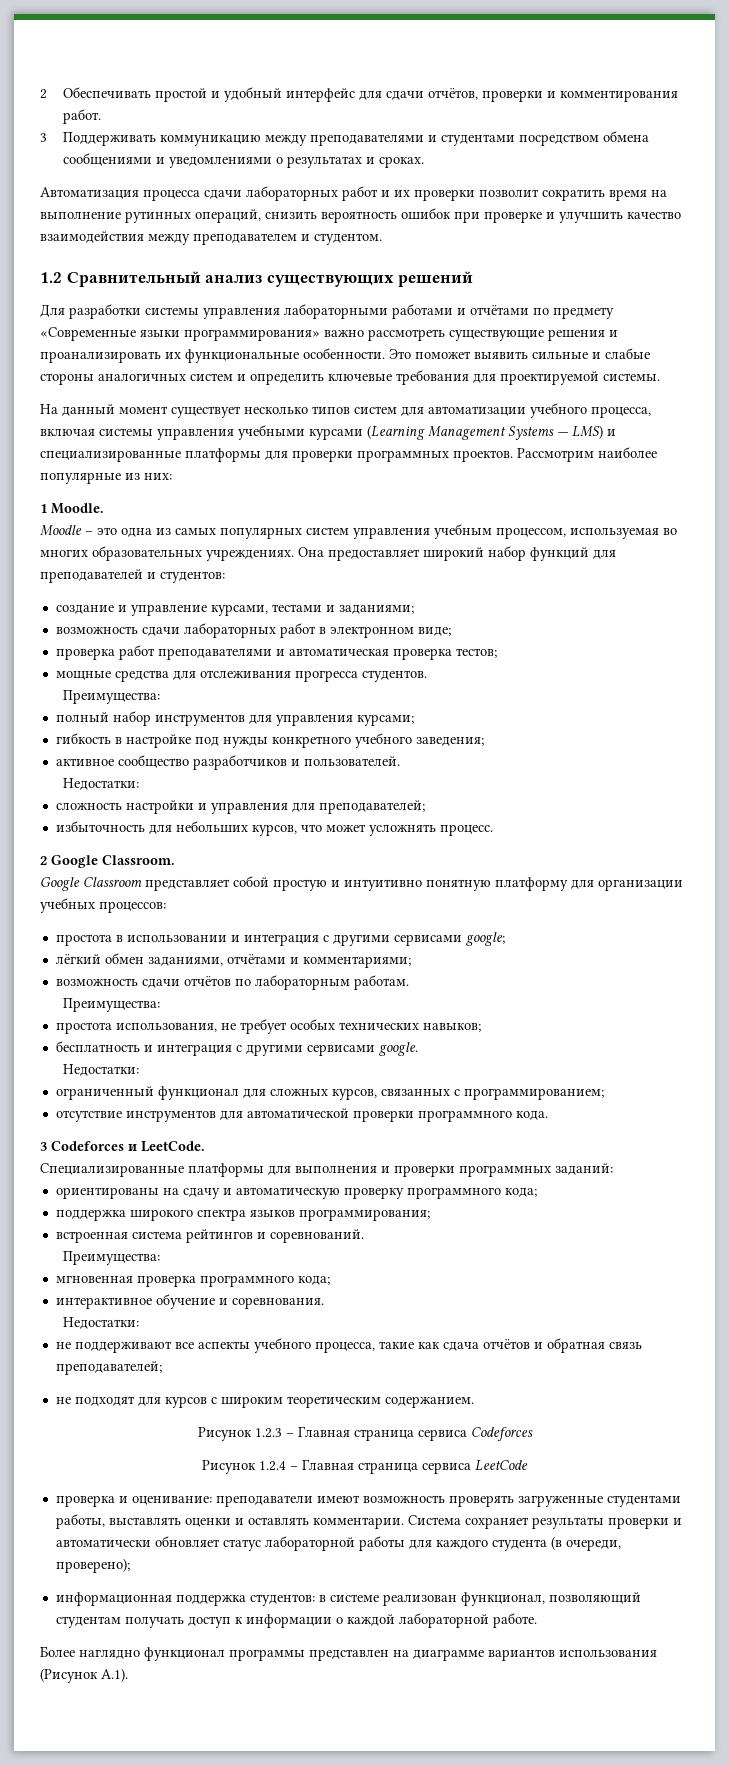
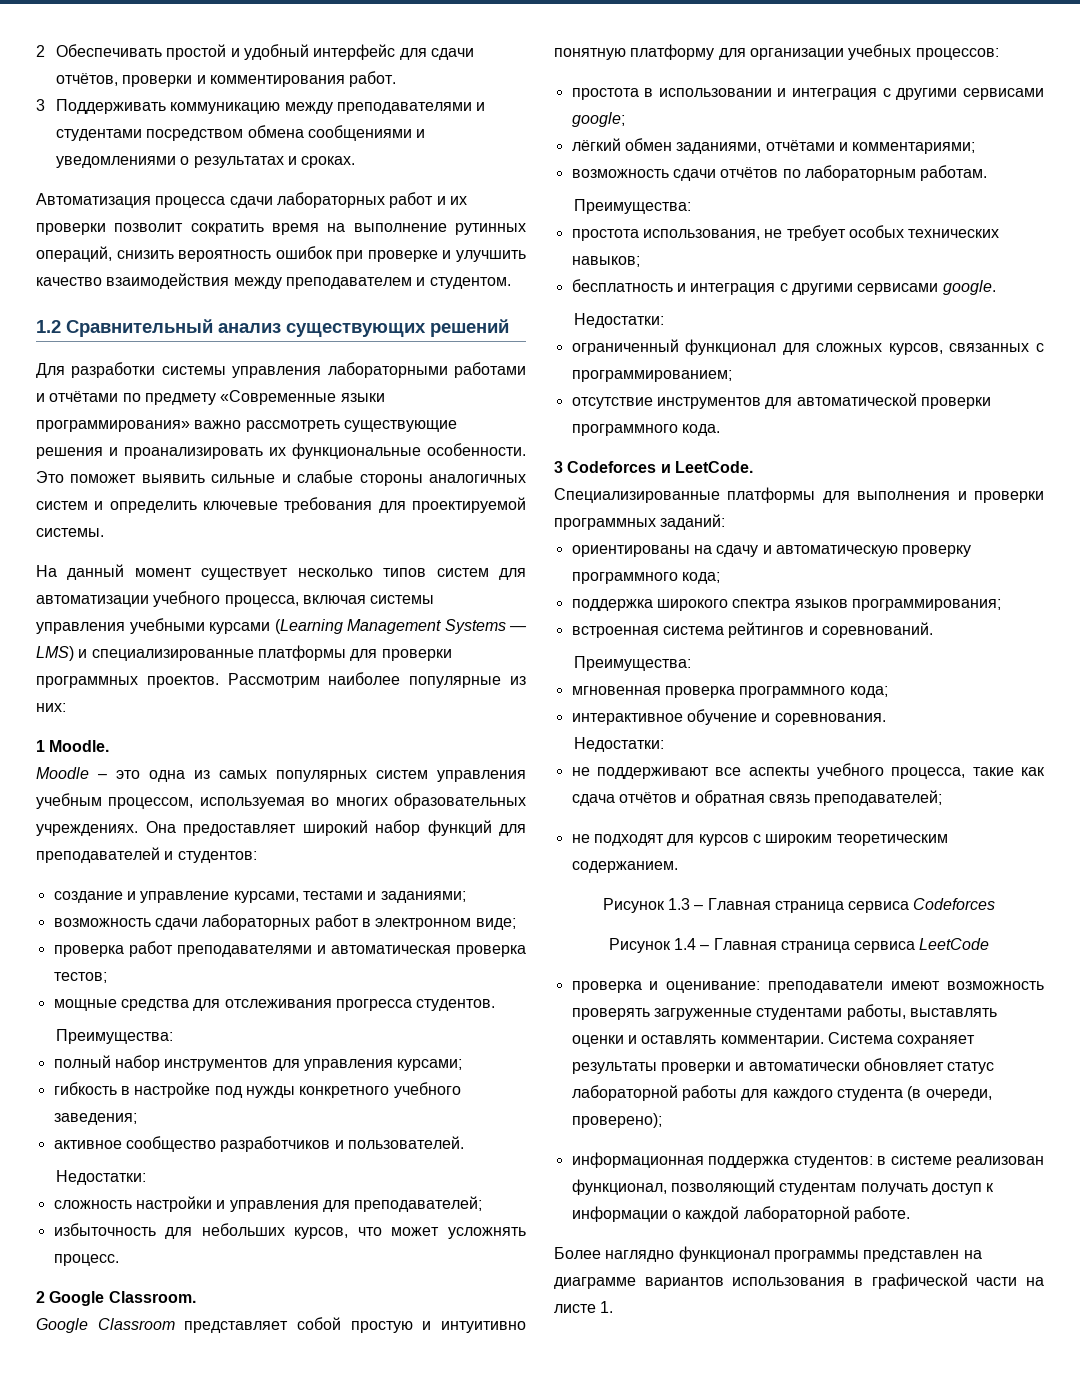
- Рисунок 1.2.3 – Главная страница сервиса Codeforces
+ Рисунок 1.3 – Главная страница сервиса Codeforces
- Рисунок 1.2.4 – Главная страница сервиса LeetCode
+ Рисунок 1.4 – Главная страница сервиса LeetCode
- Более наглядно функционал программы представлен на диаграмме вариантов использования (Рисунок A.1).
+ Более наглядно функционал программы представлен на диаграмме вариантов использования в графической части на листе 1.

